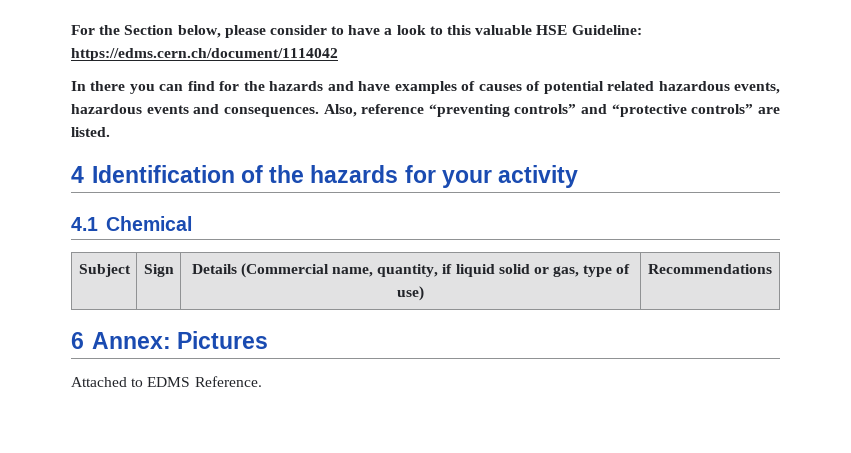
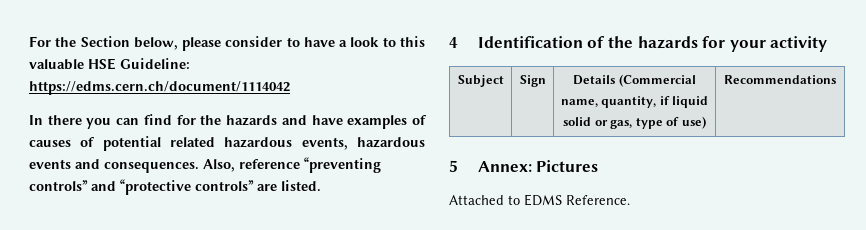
- 4.1 Chemical
- 6 Annex: Pictures
+ 5 Annex: Pictures

